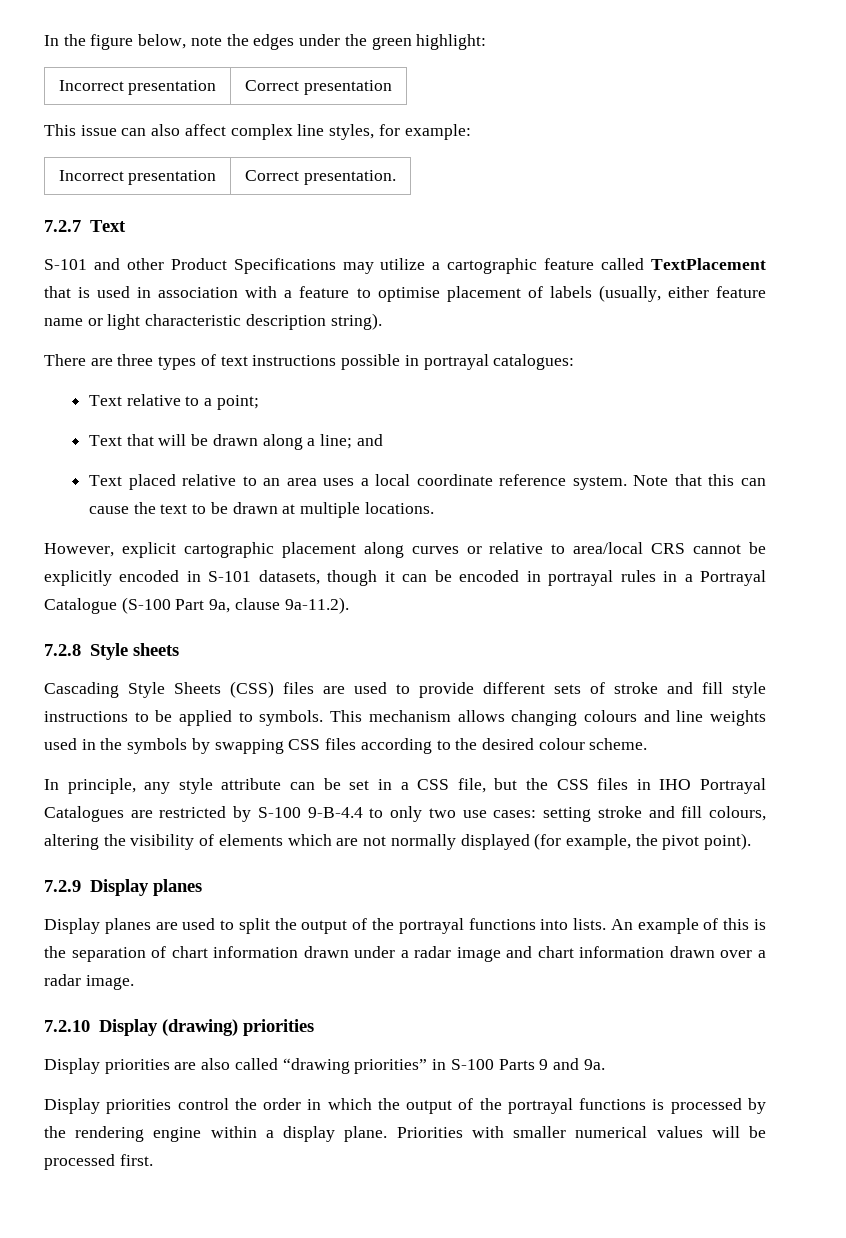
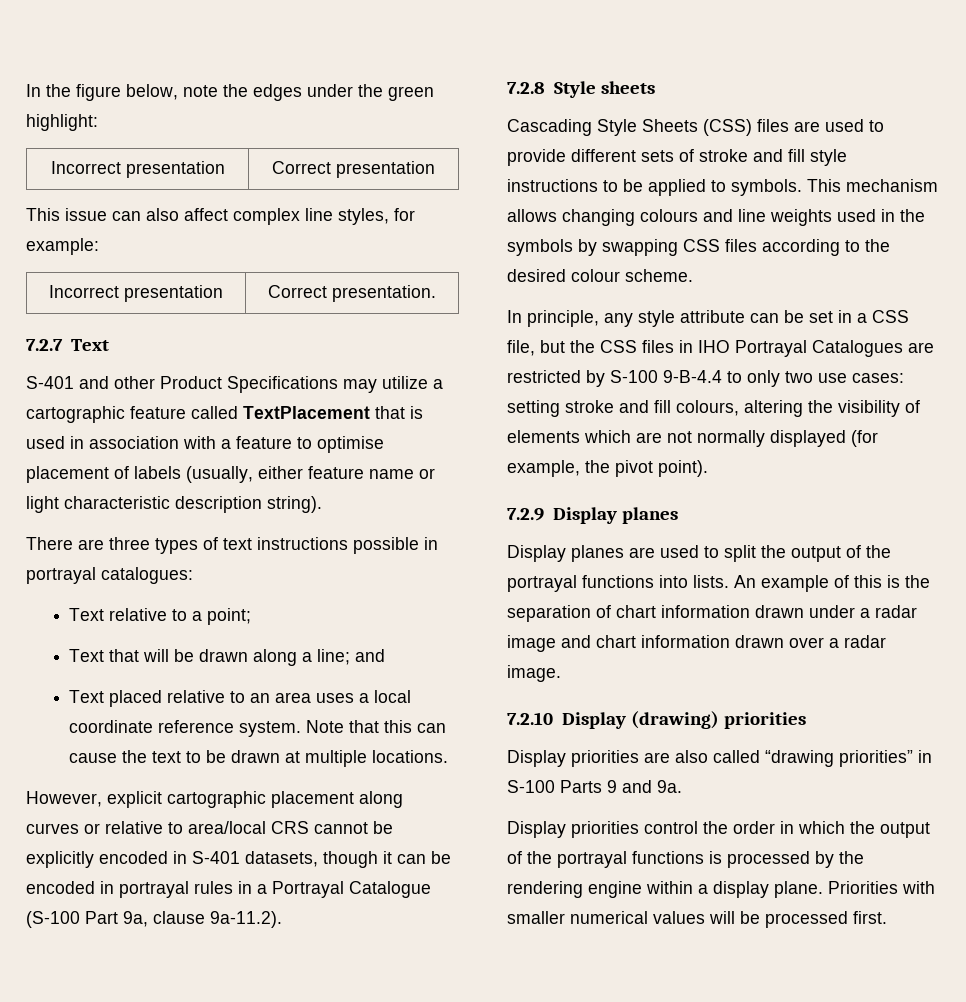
- S-101 and other Product Specifications may utilize a cartographic feature called TextPlacement that is used in association with a feature to optimise placement of labels (usually, either feature name or light characteristic description string).
+ S-401 and other Product Specifications may utilize a cartographic feature called TextPlacement that is used in association with a feature to optimise placement of labels (usually, either feature name or light characteristic description string).
- However, explicit cartographic placement along curves or relative to area/local CRS cannot be explicitly encoded in S-101 datasets, though it can be encoded in portrayal rules in a Portrayal Catalogue (S-100 Part 9a, clause 9a-11.2).
+ However, explicit cartographic placement along curves or relative to area/local CRS cannot be explicitly encoded in S-401 datasets, though it can be encoded in portrayal rules in a Portrayal Catalogue (S-100 Part 9a, clause 9a-11.2).

